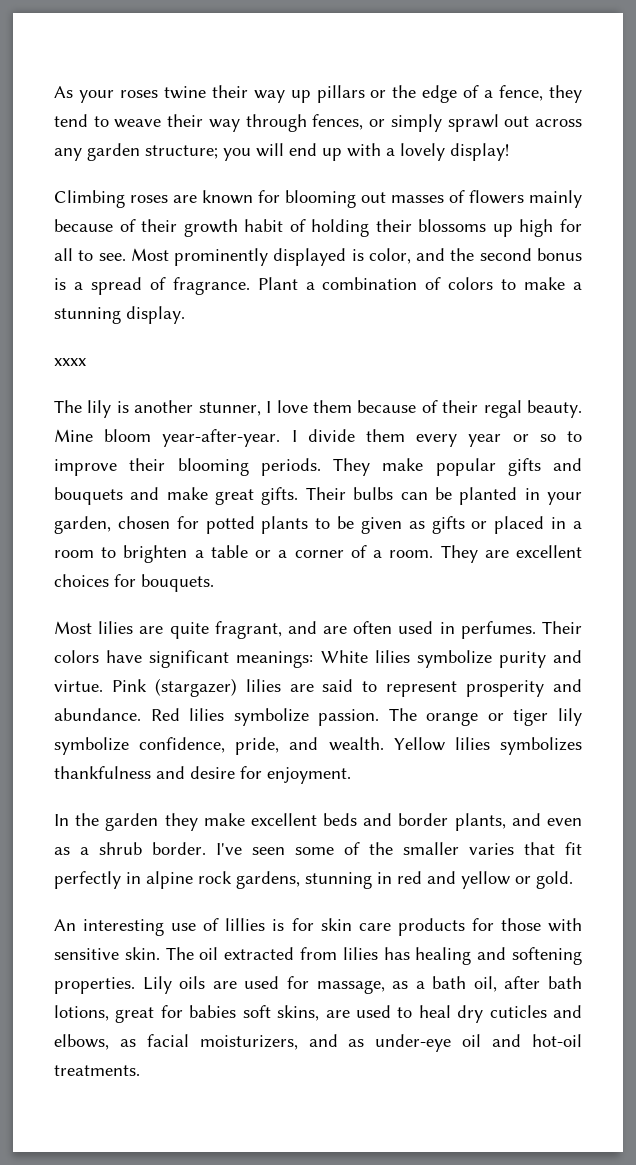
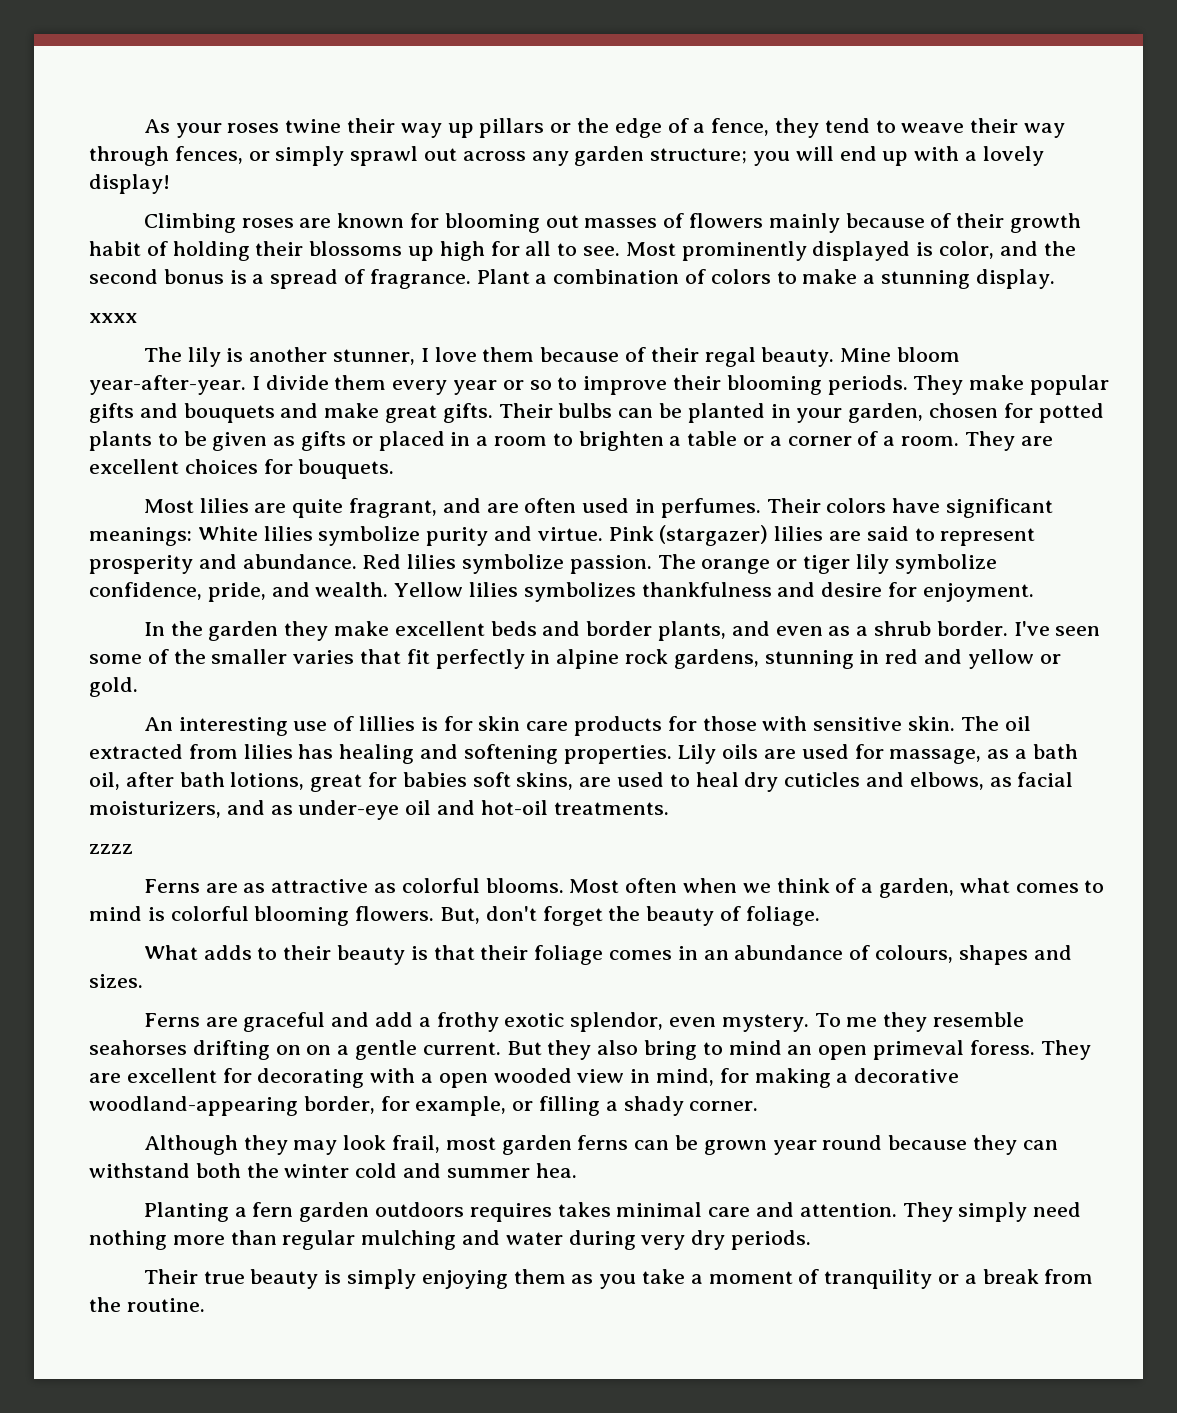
+ zzzz
+ Ferns are as attractive as colorful blooms. Most often when we think of a garden, what comes to mind is colorful blooming flowers. But, don't forget the beauty of foliage.
+ What adds to their beauty is that their foliage comes in an abundance of colours, shapes and sizes.
+ Ferns are graceful and add a frothy exotic splendor, even mystery. To me they resemble seahorses drifting on on a gentle current. But they also bring to mind an open primeval foress. They are excellent for decorating with a open wooded view in mind, for making a decorative woodland-appearing border, for example, or filling a shady corner.
+ Although they may look frail, most garden ferns can be grown year round because they can withstand both the winter cold and summer hea.
+ Planting a fern garden outdoors requires takes minimal care and attention. They simply need nothing more than regular mulching and water during very dry periods.
+ Their true beauty is simply enjoying them as you take a moment of tranquility or a break from the routine.

